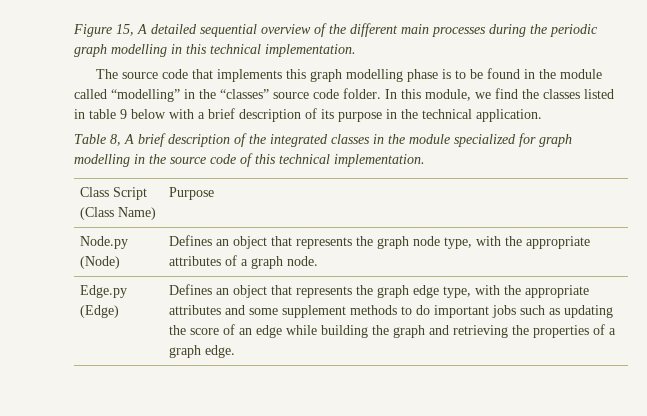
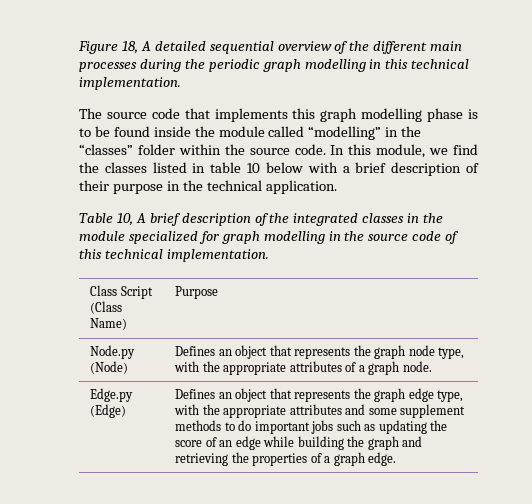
- Figure 15, A detailed sequential overview of the different main processes during the periodic graph modelling in this technical implementation.
+ Figure 18, A detailed sequential overview of the different main processes during the periodic graph modelling in this technical implementation.
- The source code that implements this graph modelling phase is to be found in the module called “modelling” in the “classes” source code folder.
+ The source code that implements this graph modelling phase is to be found inside the module called “modelling” in the “classes” folder within the source code.
- In this module, we find the classes listed in table 9 below with a brief description of its purpose in the technical application.
+ In this module, we find the classes listed in table 10 below with a brief description of their purpose in the technical application.
- Table 8, A brief description of the integrated classes in the module specialized for graph modelling in the source code of this technical implementation.
+ Table 10, A brief description of the integrated classes in the module specialized for graph modelling in the source code of this technical implementation.

